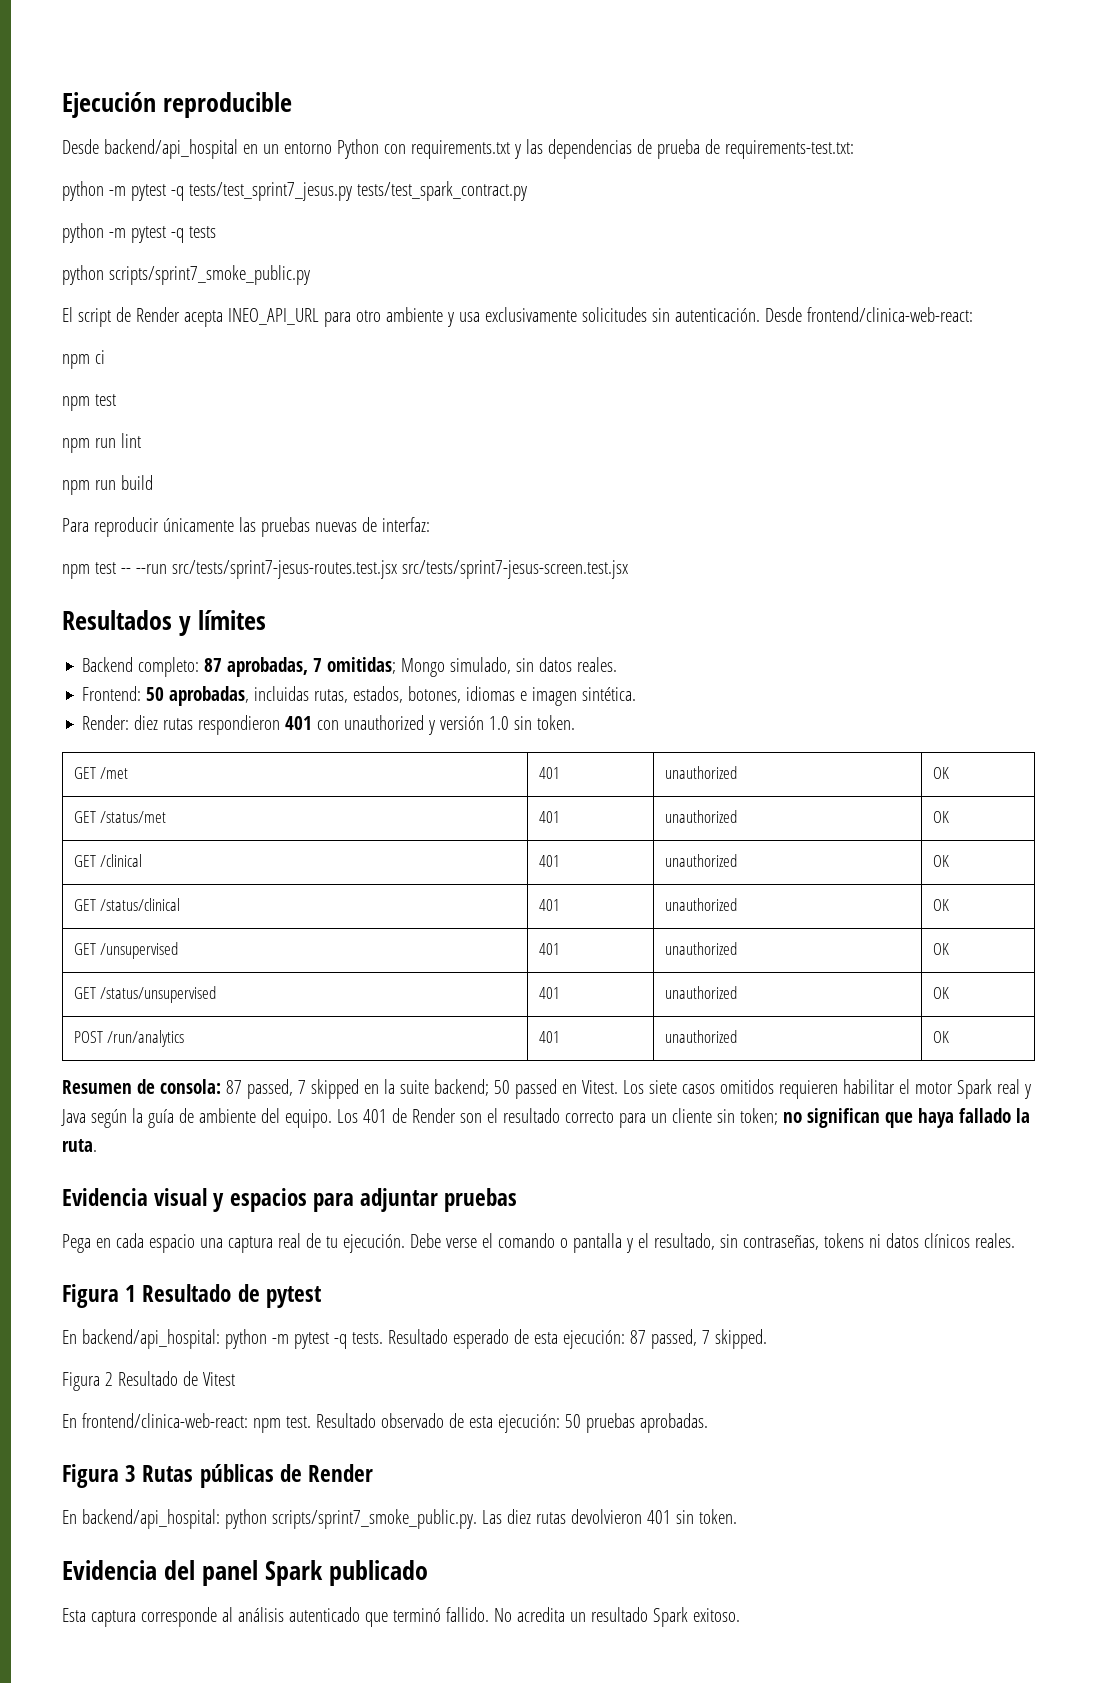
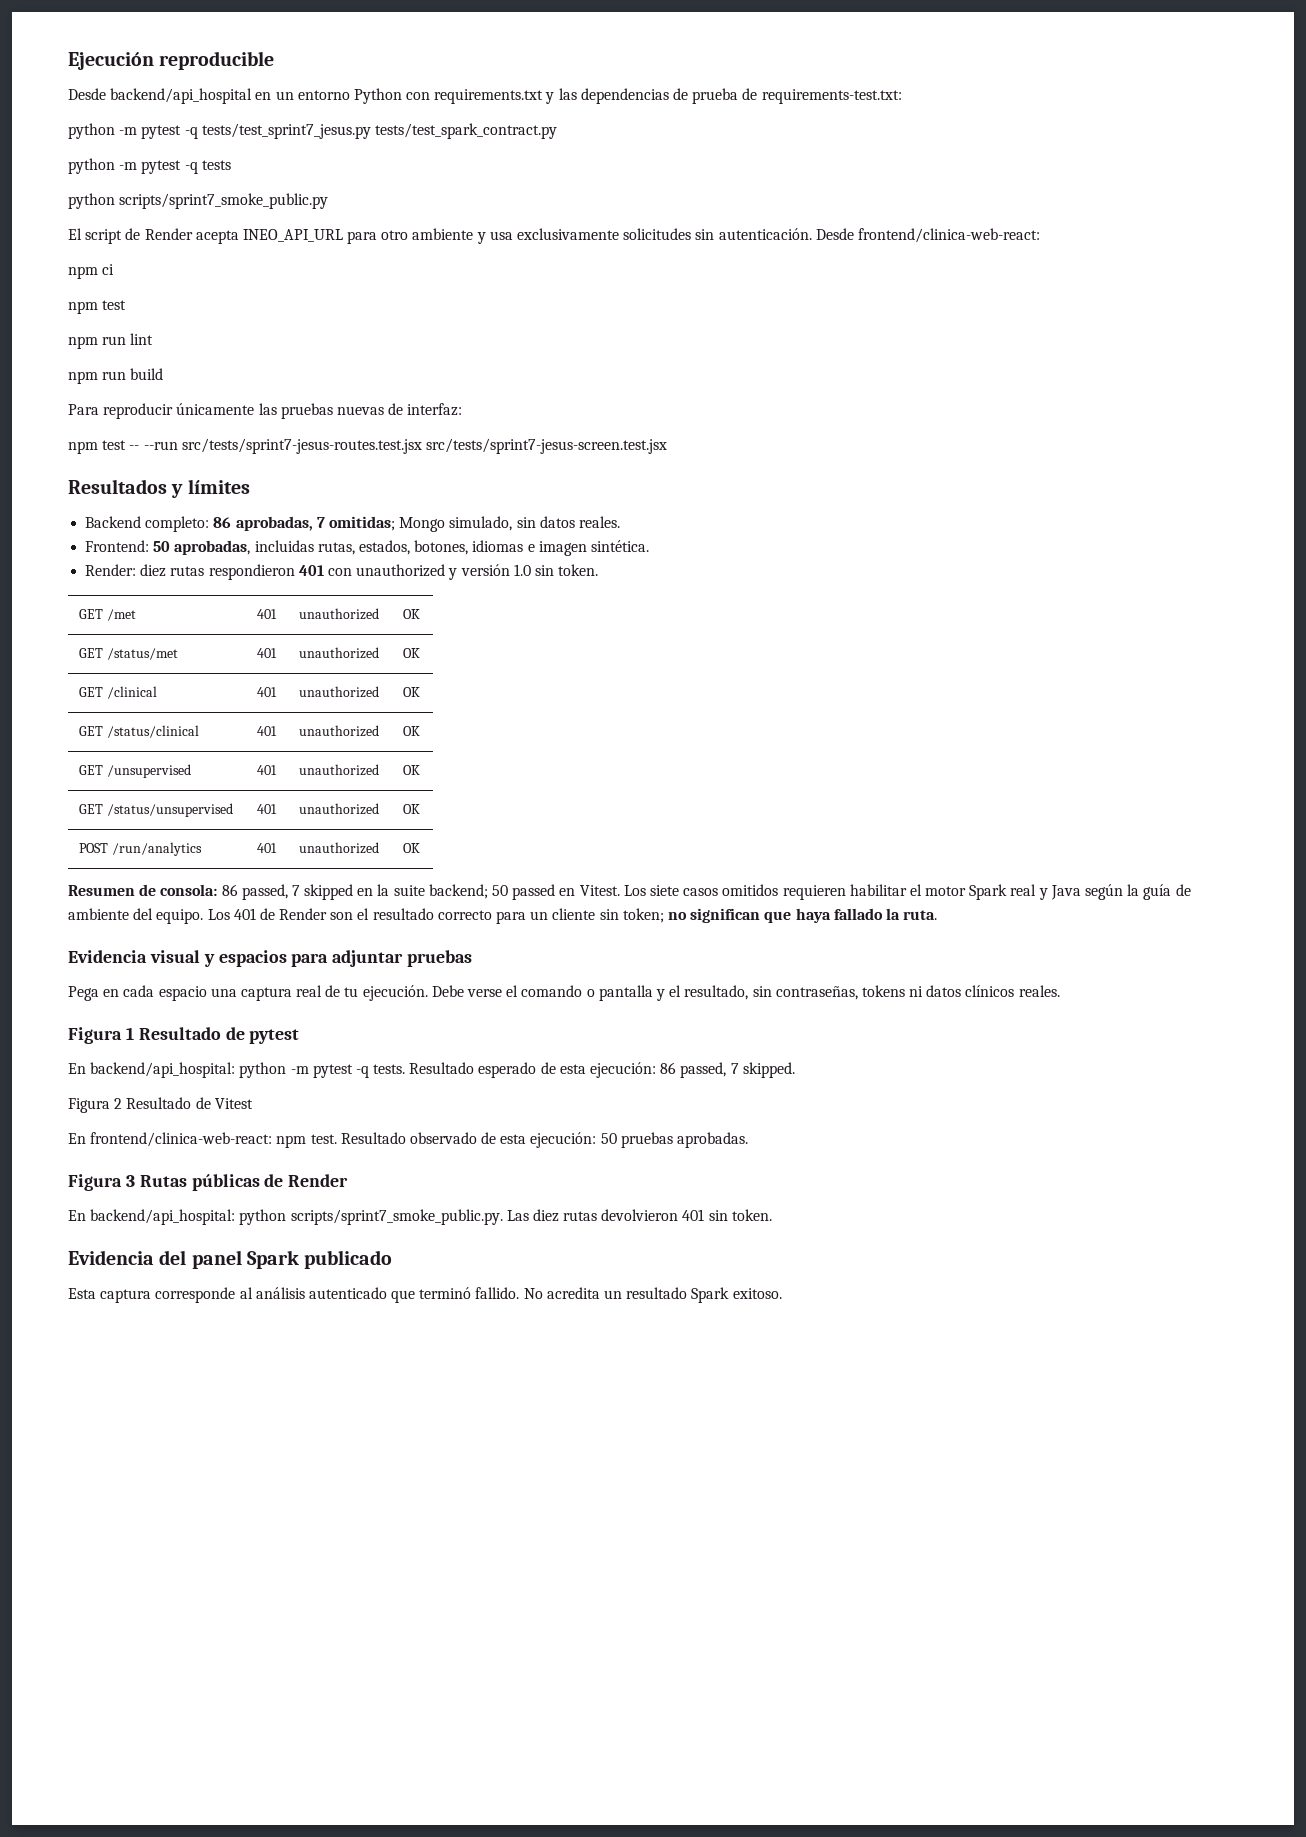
- Backend completo: 87 aprobadas, 7 omitidas; Mongo simulado, sin datos reales.
+ Backend completo: 86 aprobadas, 7 omitidas; Mongo simulado, sin datos reales.
- Resumen de consola: 87 passed, 7 skipped en la suite backend; 50 passed en Vitest.
+ Resumen de consola: 86 passed, 7 skipped en la suite backend; 50 passed en Vitest.
- Resultado esperado de esta ejecución: 87 passed, 7 skipped.
+ Resultado esperado de esta ejecución: 86 passed, 7 skipped.

